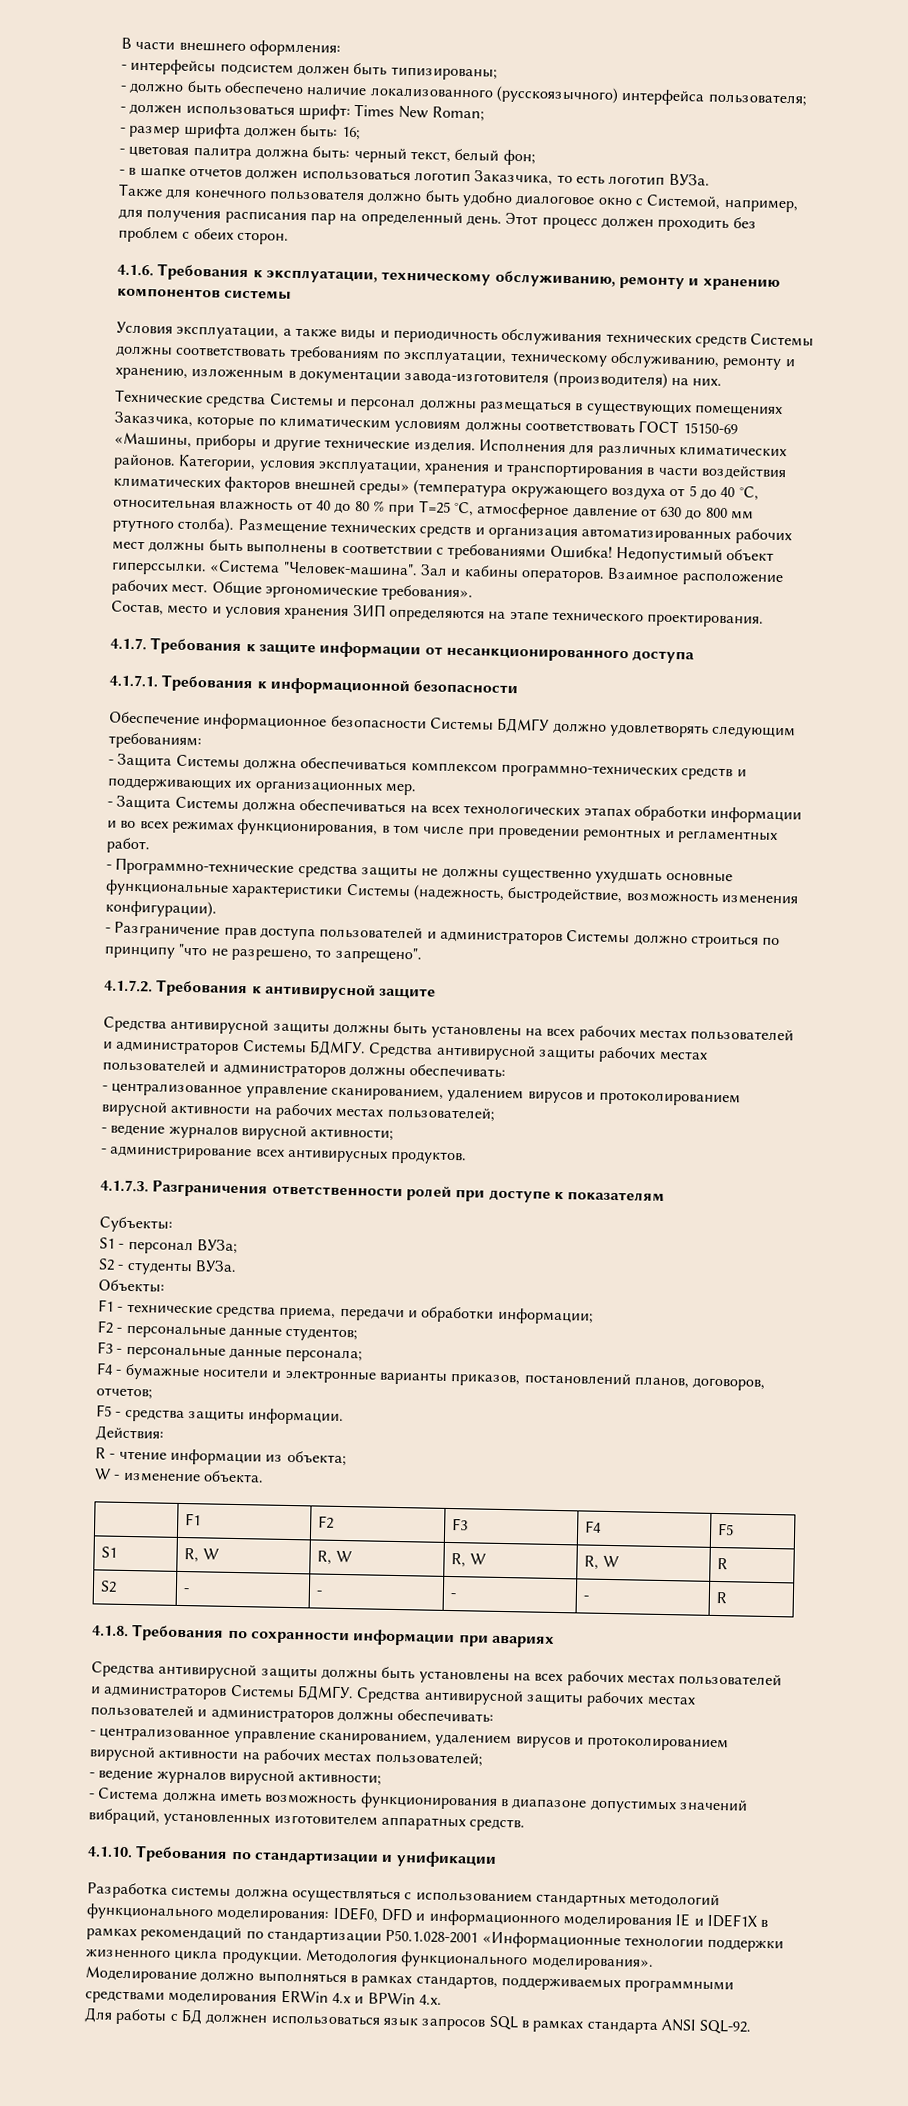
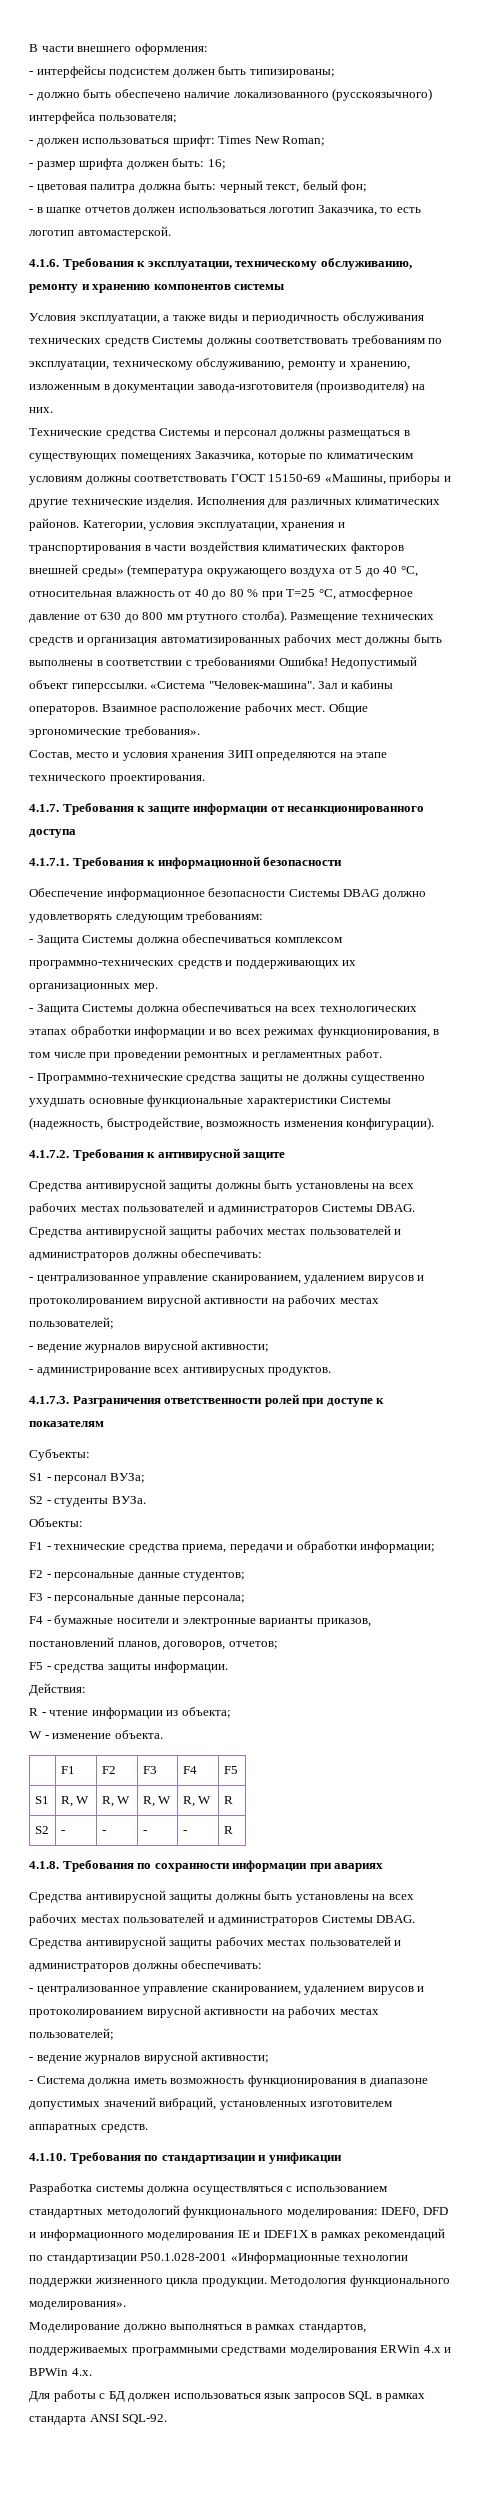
- - в шапке отчетов должен использоваться логотип Заказчика, то есть логотип ВУЗа.
- Также для конечного пользователя должно быть удобно диалоговое окно с Системой, например, для получения расписания пар на определенный день. Этот процесс должен проходить без проблем с обеих сторон.
+ - в шапке отчетов должен использоваться логотип Заказчика, то есть логотип автомастерской.
- Обеспечение информационное безопасности Системы БДМГУ должно удовлетворять следующим требованиям:
+ Обеспечение информационное безопасности Системы DBAG должно удовлетворять следующим требованиям:
- - Разграничение прав доступа пользователей и администраторов Системы должно строиться по принципу "что не разрешено, то запрещено".
  4.1.7.2. Требования к антивирусной защите
- Средства антивирусной защиты должны быть установлены на всех рабочих местах пользователей и администраторов Системы БДМГУ.
+ Средства антивирусной защиты должны быть установлены на всех рабочих местах пользователей и администраторов Системы DBAG.
  4.1.8. Требования по сохранности информации при авариях
- Средства антивирусной защиты должны быть установлены на всех рабочих местах пользователей и администраторов Системы БДМГУ.
+ Средства антивирусной защиты должны быть установлены на всех рабочих местах пользователей и администраторов Системы DBAG.
- Для работы с БД должнен использоваться язык запросов SQL в рамках стандарта ANSI SQL-92.
+ Для работы с БД должен использоваться язык запросов SQL в рамках стандарта ANSI SQL-92.

